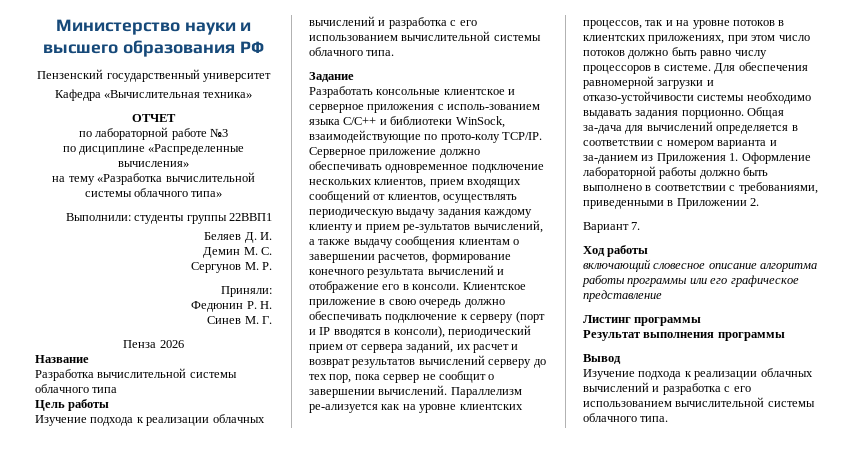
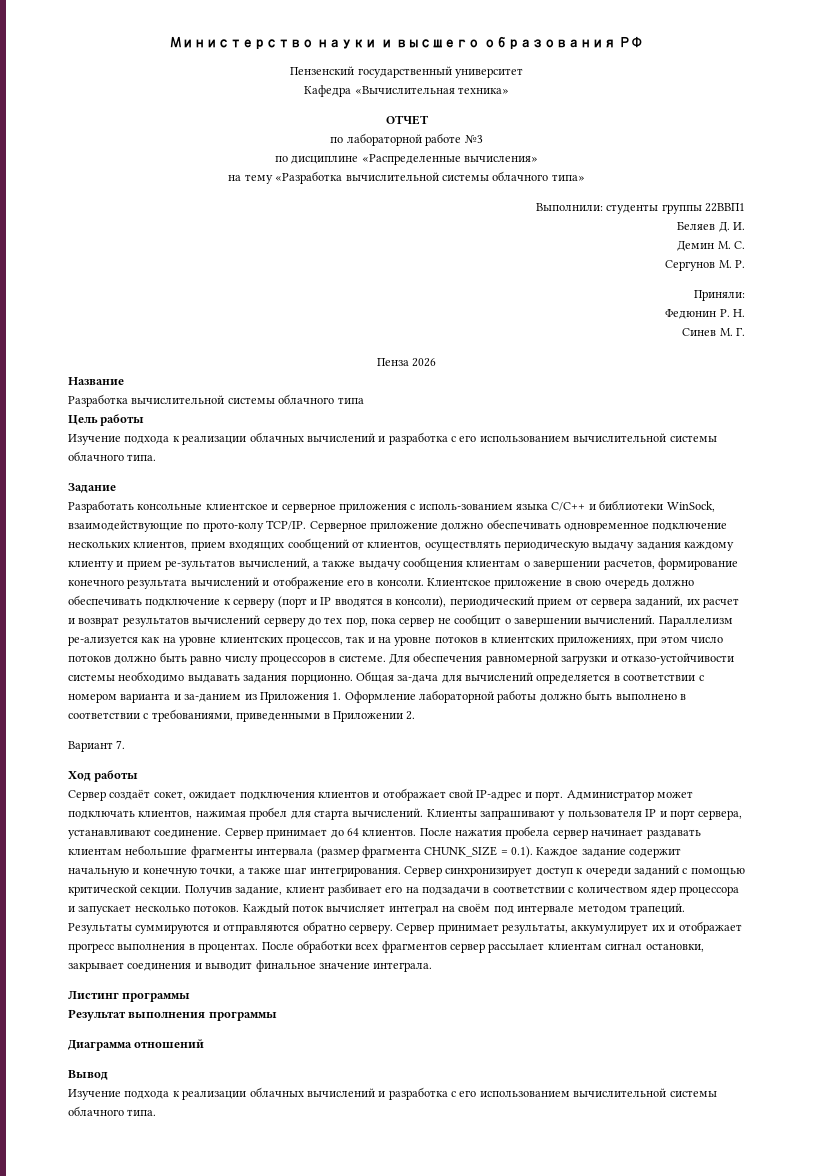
- включающий словесное описание алгоритма работы программы или его графическое представление
+ Сервер создаёт сокет, ожидает подключения клиентов и отображает свой IP-адрес и порт. Администратор может подключать клиентов, нажимая пробел для старта вычислений. Клиенты запрашивают у пользователя IP и порт сервера, устанавливают соединение. Сервер принимает до 64 клиентов. После нажатия пробела сервер начинает раздавать клиентам небольшие фрагменты интервала (размер фрагмента CHUNK_SIZE = 0.1). Каждое задание содержит начальную и конечную точки, а также шаг интегрирования. Сервер синхронизирует доступ к очереди заданий с помощью критической секции. Получив задание, клиент разбивает его на подзадачи в соответствии с количеством ядер процессора и запускает несколько потоков. Каждый поток вычисляет интеграл на своём под интервале методом трапеций. Результаты суммируются и отправляются обратно серверу. Сервер принимает результаты, аккумулирует их и отображает прогресс выполнения в процентах. После обработки всех фрагментов сервер рассылает клиентам сигнал остановки, закрывает соединения и выводит финальное значение интеграла.
+ Диаграмма отношений

